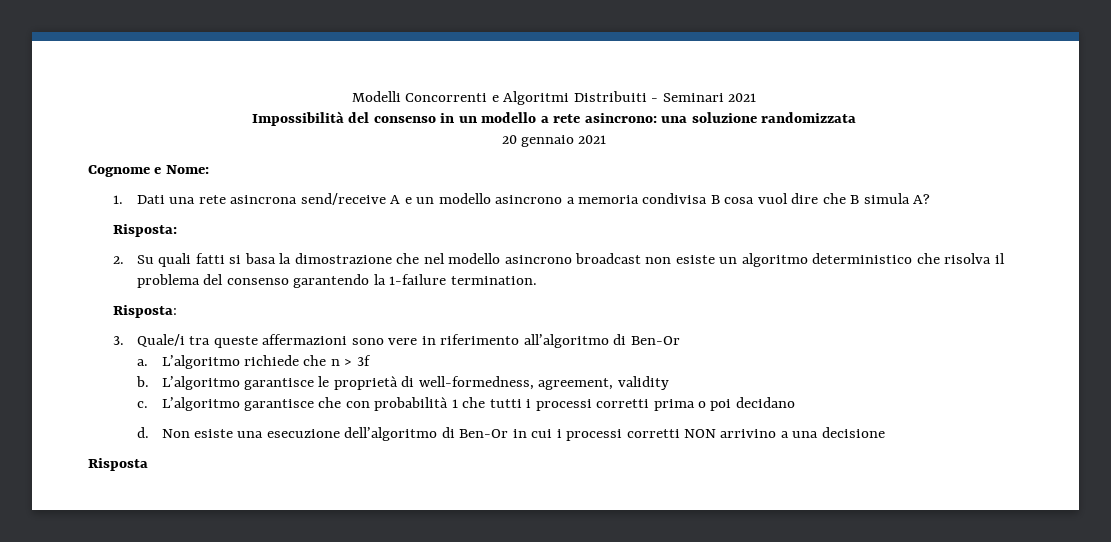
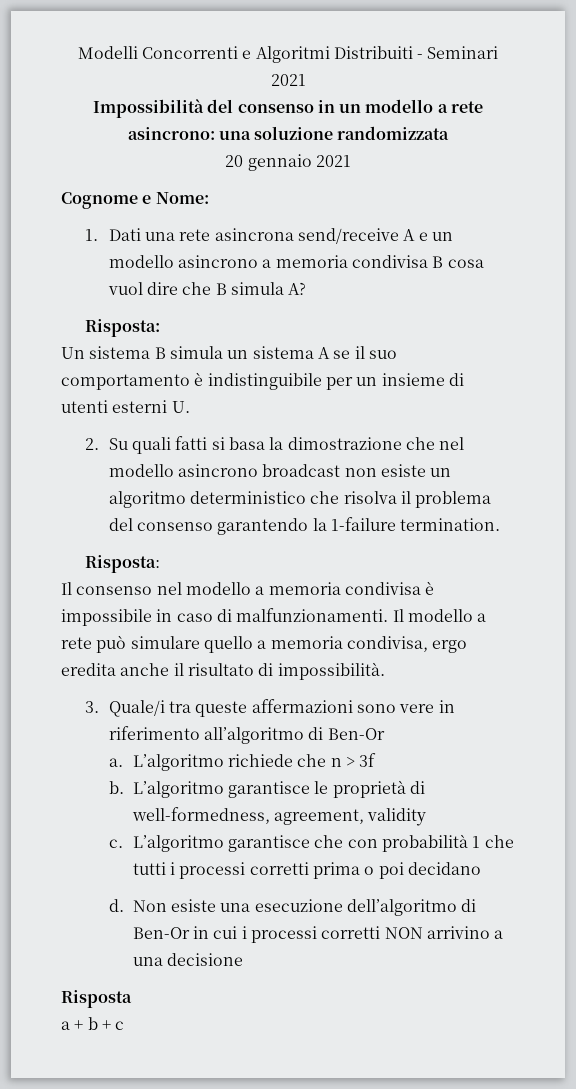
+ Un sistema B simula un sistema A se il suo comportamento è indistinguibile per un insieme di utenti esterni U.
+ Il consenso nel modello a memoria condivisa è impossibile in caso di malfunzionamenti. Il modello a rete può simulare quello a memoria condivisa, ergo eredita anche il risultato di impossibilità.
+ a + b + c

